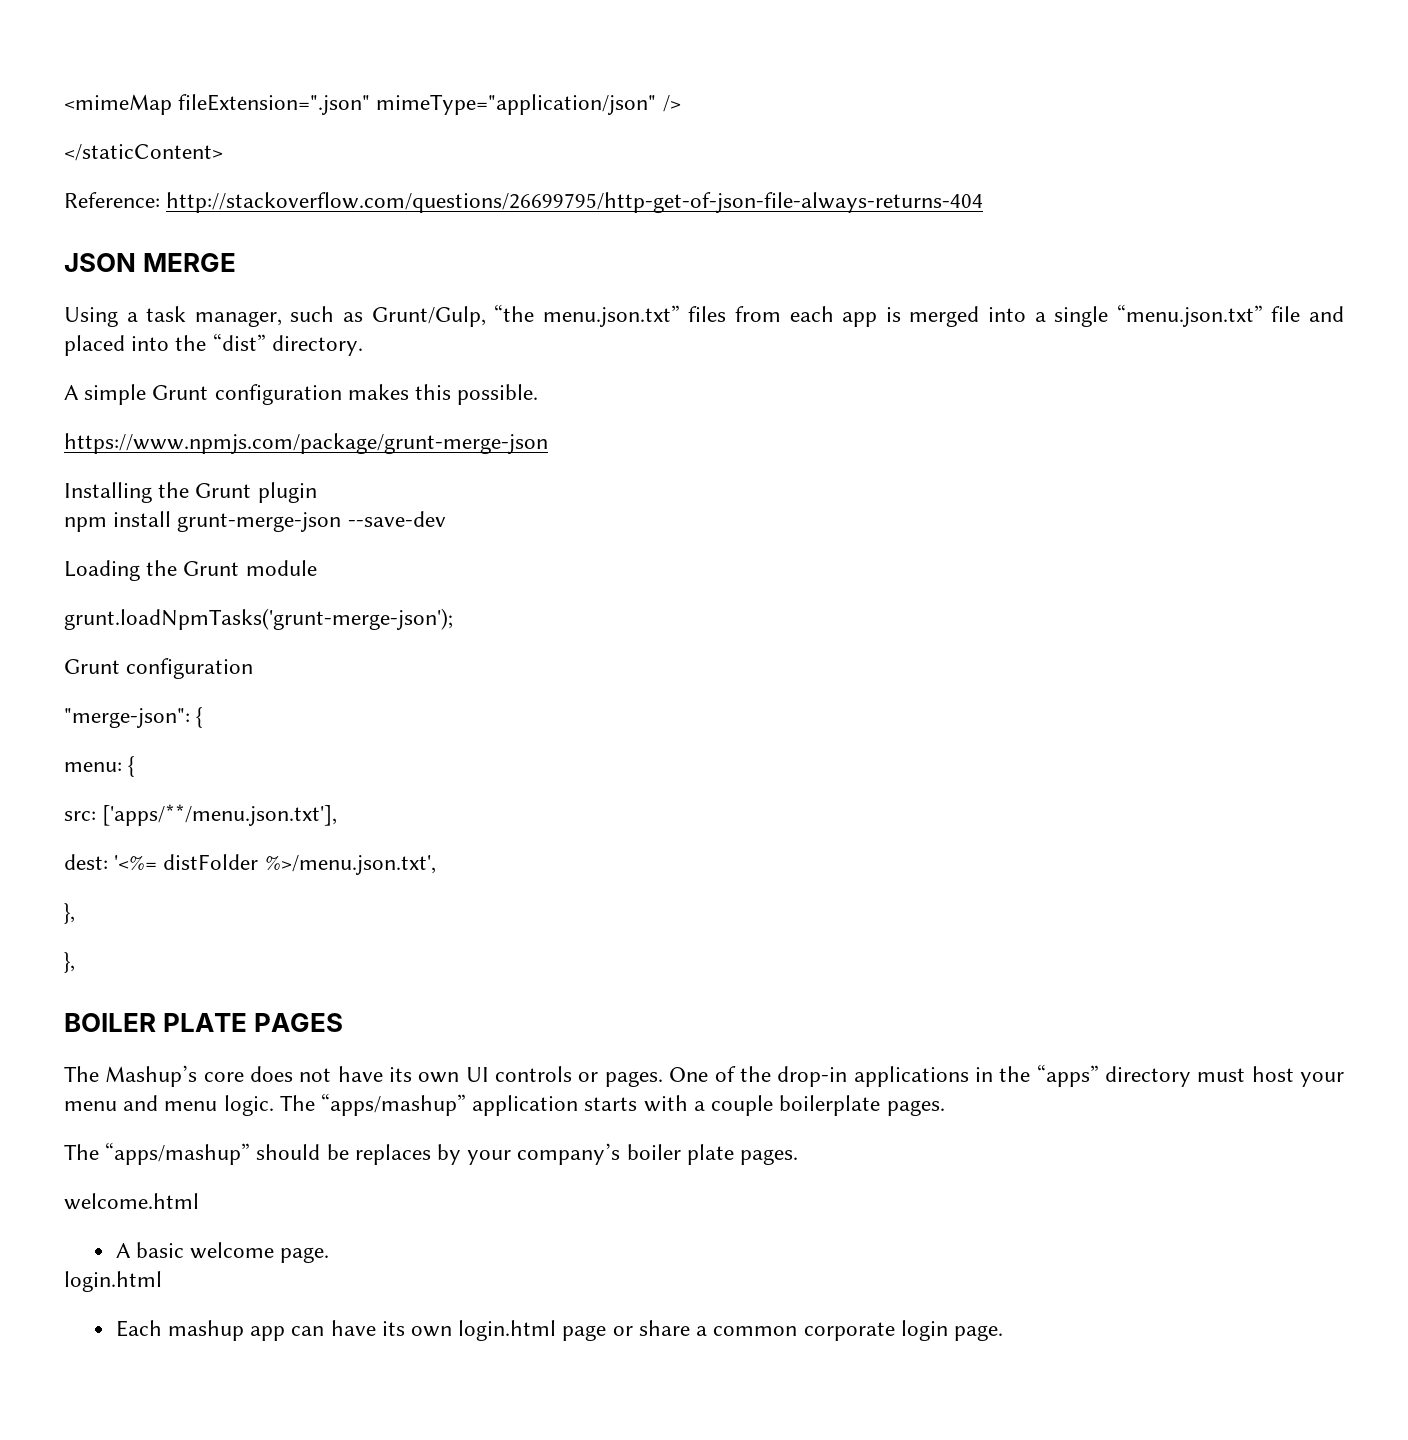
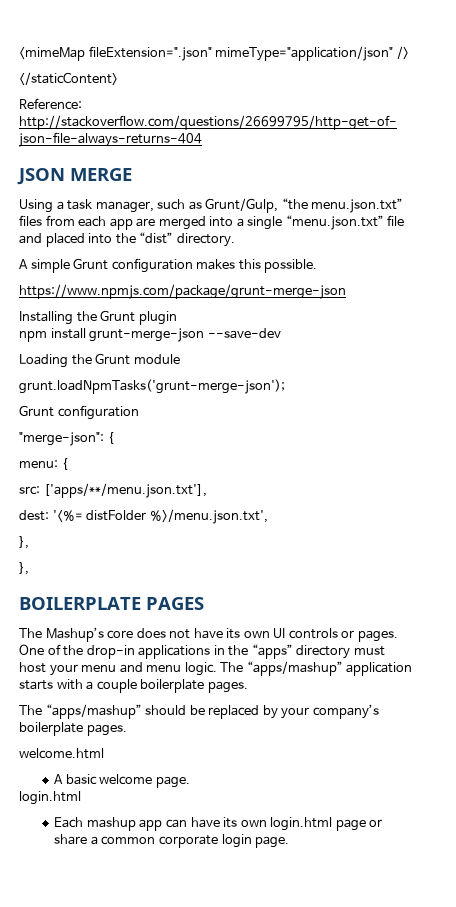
- Using a task manager, such as Grunt/Gulp, “the menu.json.txt” files from each app is merged into a single “menu.json.txt” file and placed into the “dist” directory.
+ Using a task manager, such as Grunt/Gulp, “the menu.json.txt” files from each app are merged into a single “menu.json.txt” file and placed into the “dist” directory.
- BOILER PLATE PAGES
+ BOILERPLATE PAGES
- The “apps/mashup” should be replaces by your company’s boiler plate pages.
+ The “apps/mashup” should be replaced by your company’s boilerplate pages.

